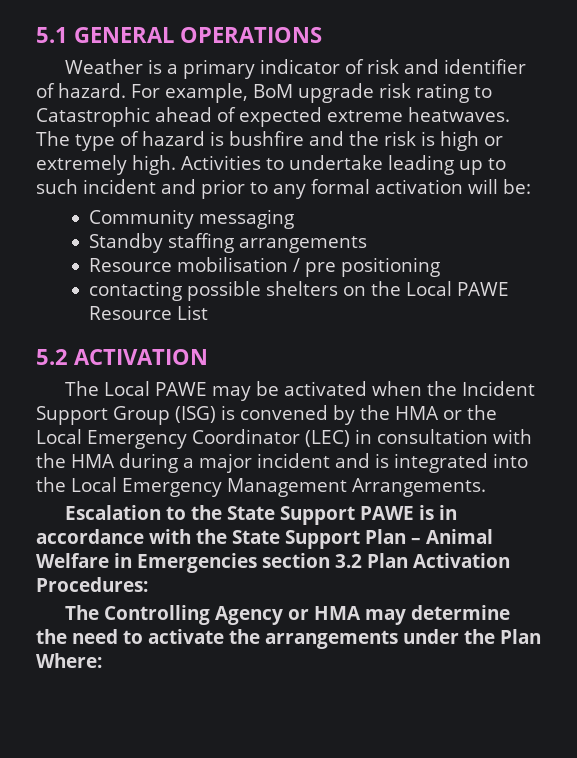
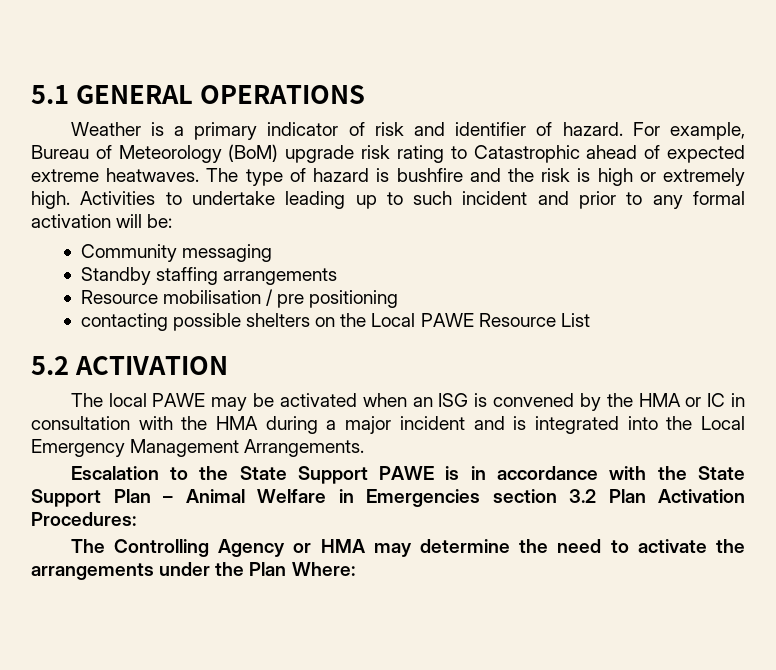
- For example, BoM upgrade risk rating to Catastrophic ahead of expected extreme heatwaves.
+ For example, Bureau of Meteorology (BoM) upgrade risk rating to Catastrophic ahead of expected extreme heatwaves.
- The Local PAWE may be activated when the Incident Support Group (ISG) is convened by the HMA or the Local Emergency Coordinator (LEC) in consultation with the HMA during a major incident and is integrated into the Local Emergency Management Arrangements.
+ The local PAWE may be activated when an ISG is convened by the HMA or IC in consultation with the HMA during a major incident and is integrated into the Local Emergency Management Arrangements.

